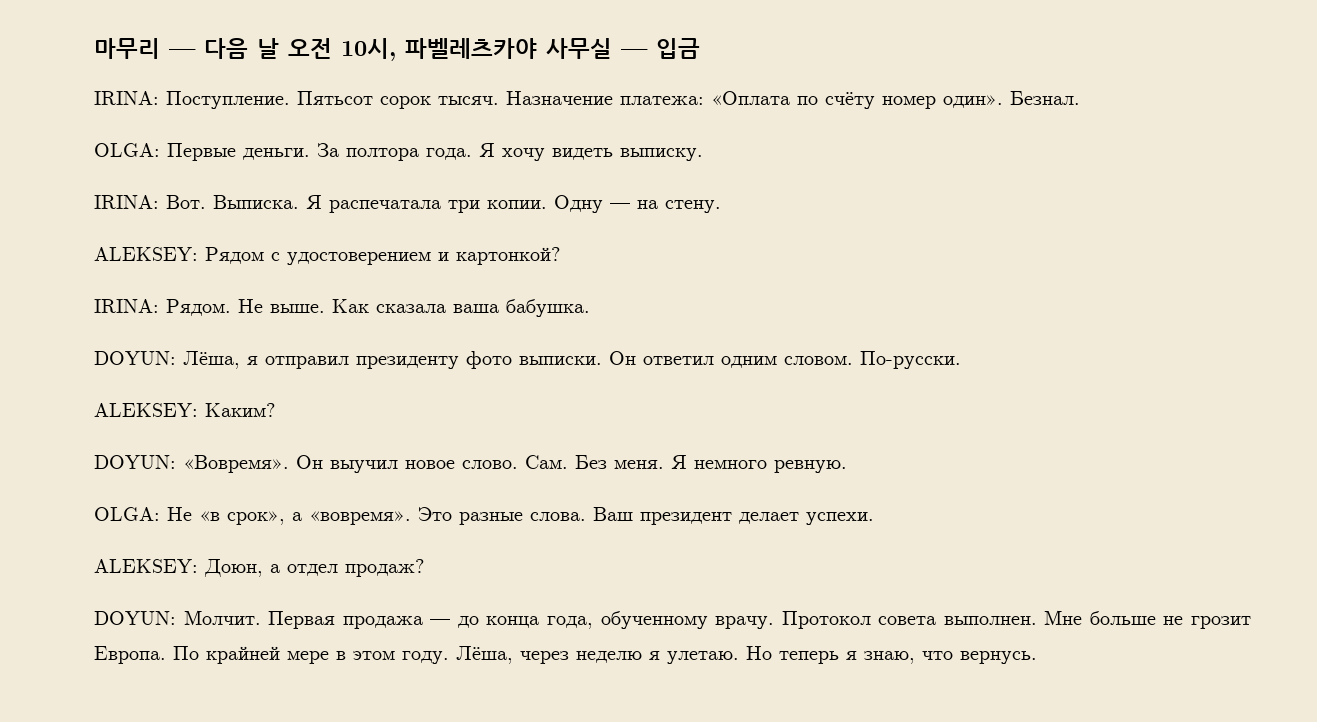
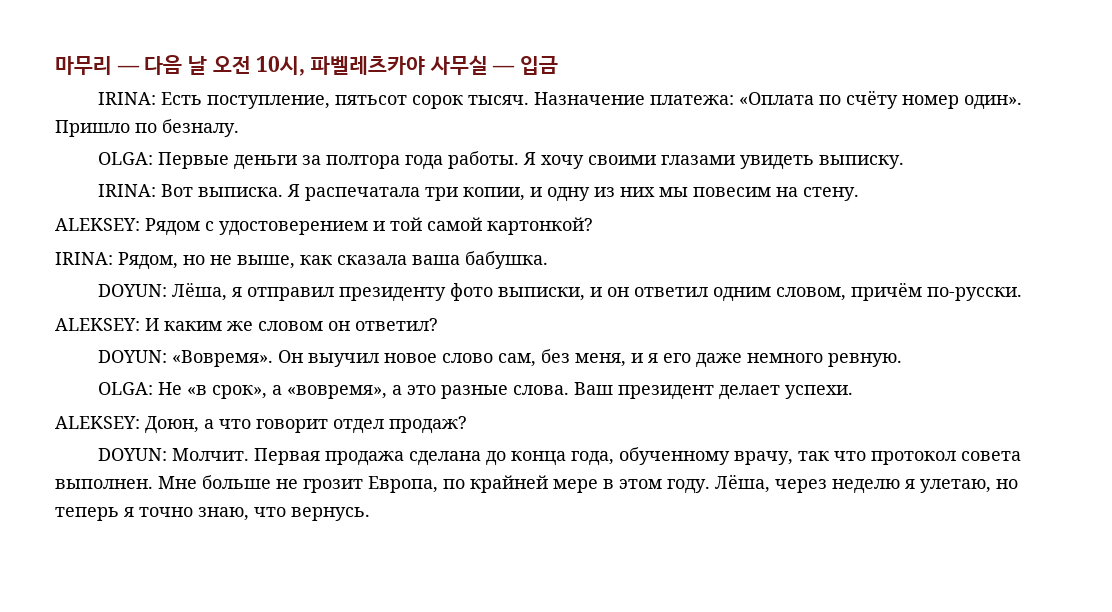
- IRINA: Поступление. Пятьсот сорок тысяч.
+ IRINA: Есть поступление, пятьсот сорок тысяч.
- Безнал.
+ Пришло по безналу.
- OLGA: Первые деньги. За полтора года. Я хочу видеть выписку.
+ OLGA: Первые деньги за полтора года работы. Я хочу своими глазами увидеть выписку.
- IRINA: Вот. Выписка.
+ IRINA: Вот выписка.
- Я распечатала три копии. Одну — на стену.
+ Я распечатала три копии, и одну из них мы повесим на стену.
- ALEKSEY: Рядом с удостоверением и картонкой?
+ ALEKSEY: Рядом с удостоверением и той самой картонкой?
- IRINA: Рядом. Не выше. Как сказала ваша бабушка.
+ IRINA: Рядом, но не выше, как сказала ваша бабушка.
- DOYUN: Лёша, я отправил президенту фото выписки. Он ответил одним словом. По-русски.
- ALEKSEY: Каким?
+ DOYUN: Лёша, я отправил президенту фото выписки, и он ответил одним словом, причём по-русски.
+ ALEKSEY: И каким же словом он ответил?
- Он выучил новое слово. Сам. Без меня. Я немного ревную.
+ Он выучил новое слово сам, без меня, и я его даже немного ревную.
- OLGA: Не «в срок», а «вовремя». Это разные слова.
+ OLGA: Не «в срок», а «вовремя», а это разные слова.
- ALEKSEY: Доюн, а отдел продаж?
+ ALEKSEY: Доюн, а что говорит отдел продаж?
- Первая продажа — до конца года, обученному врачу. Протокол совета выполнен.
+ Первая продажа сделана до конца года, обученному врачу, так что протокол совета выполнен.
- Мне больше не грозит Европа. По крайней мере в этом году.
+ Мне больше не грозит Европа, по крайней мере в этом году.
- Лёша, через неделю я улетаю. Но теперь я знаю, что вернусь.
+ Лёша, через неделю я улетаю, но теперь я точно знаю, что вернусь.

